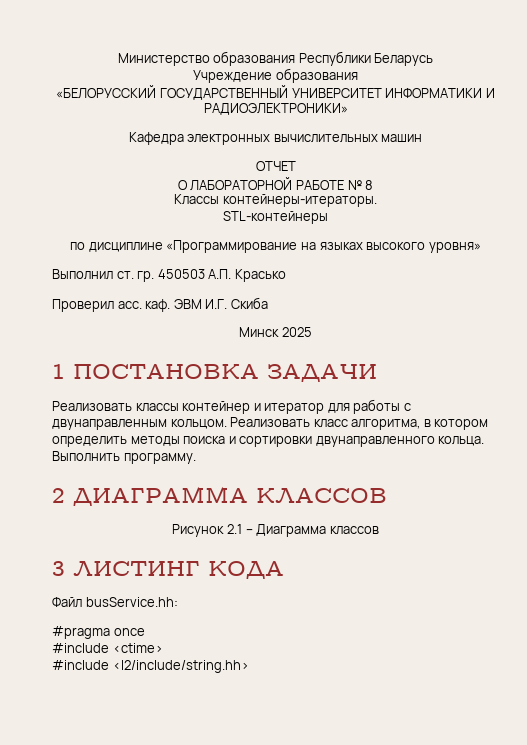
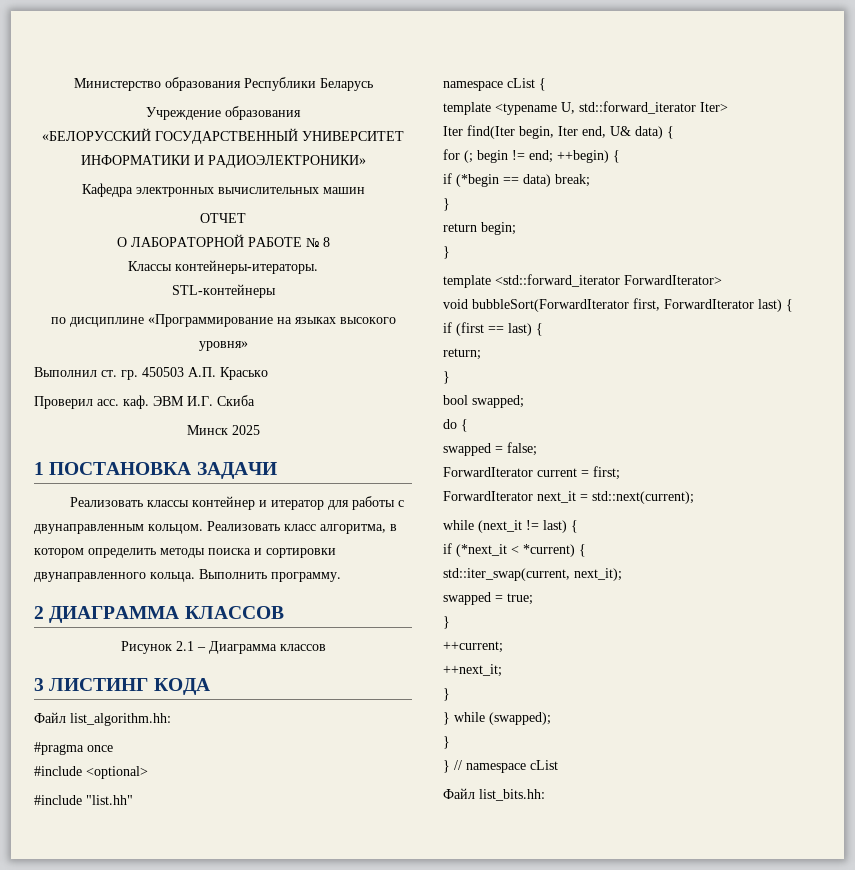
- Файл busService.hh:
+ Файл list_algorithm.hh:
- #include <ctime>
- #include <l2/include/string.hh>
+ #include <optional>
+ #include "list.hh"
+ namespace cList {
+ template <typename U, std::forward_iterator Iter>
+ Iter find(Iter begin, Iter end, U& data) {
+ for (; begin != end; ++begin) {
+ if (*begin == data) break;
+ }
+ return begin;
+ }
+ template <std::forward_iterator ForwardIterator>
+ void bubbleSort(ForwardIterator first, ForwardIterator last) {
+ if (first == last) {
+ return;
+ }
+ bool swapped;
+ do {
+ swapped = false;
+ ForwardIterator current = first;
+ ForwardIterator next_it = std::next(current);
+ while (next_it != last) {
+ if (*next_it < *current) {
+ std::iter_swap(current, next_it);
+ swapped = true;
+ }
+ ++current;
+ ++next_it;
+ }
+ } while (swapped);
+ }
+ } // namespace cList
+ Файл list_bits.hh:

